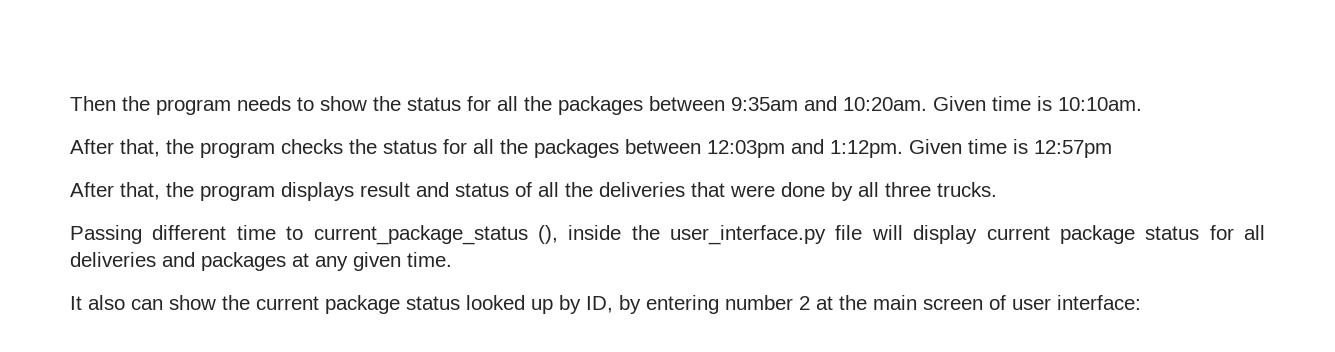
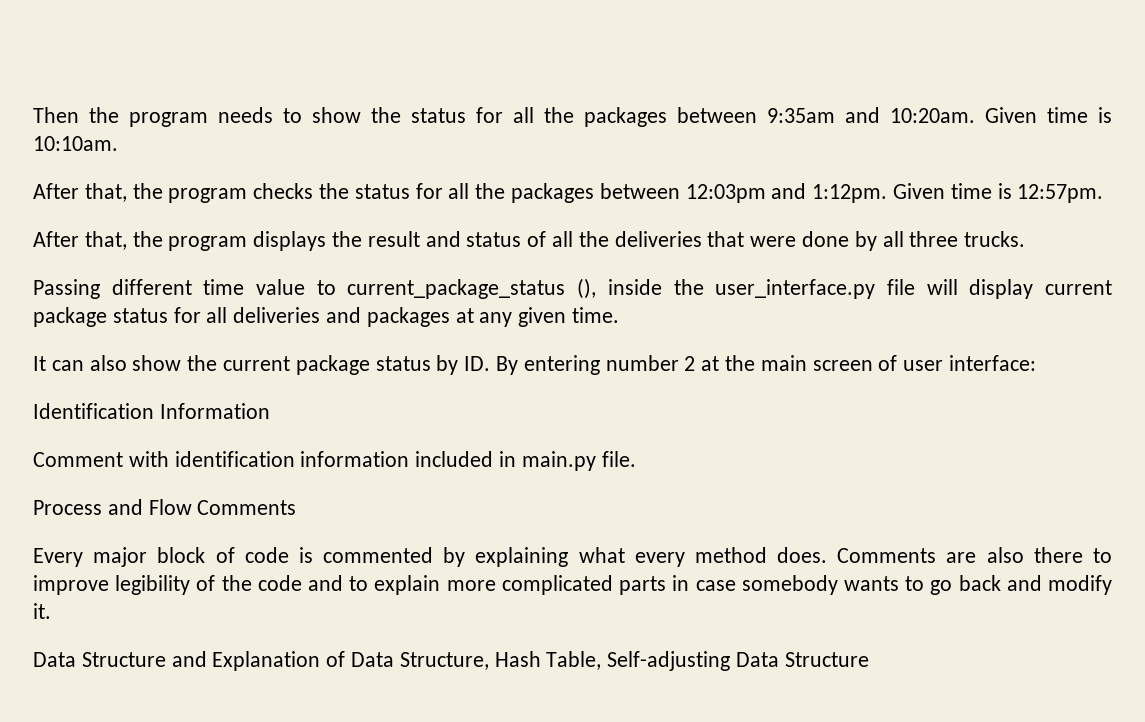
- Given time is 12:57pm
+ Given time is 12:57pm.
- After that, the program displays result and status of all the deliveries that were done by all three trucks.
+ After that, the program displays the result and status of all the deliveries that were done by all three trucks.
- Passing different time to current_package_status (), inside the user_interface.py file will display current package status for all deliveries and packages at any given time.
+ Passing different time value to current_package_status (), inside the user_interface.py file will display current package status for all deliveries and packages at any given time.
- It also can show the current package status looked up by ID, by entering number 2 at the main screen of user interface:
+ It can also show the current package status by ID. By entering number 2 at the main screen of user interface:
+ Identification Information
+ Comment with identification information included in main.py file.
+ Process and Flow Comments
+ Every major block of code is commented by explaining what every method does. Comments are also there to improve legibility of the code and to explain more complicated parts in case somebody wants to go back and modify it.
+ Data Structure and Explanation of Data Structure, Hash Table, Self-adjusting Data Structure

